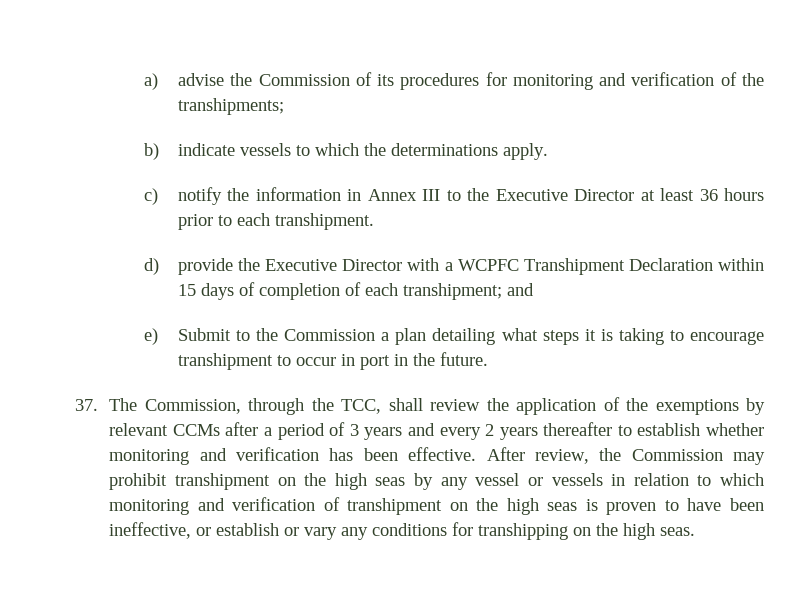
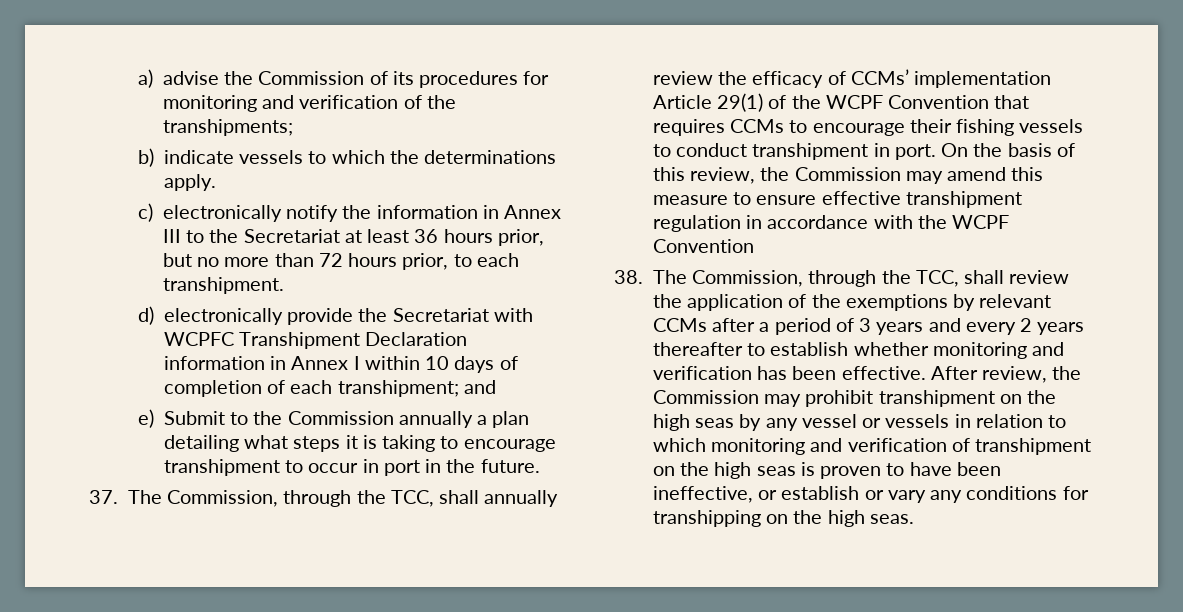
- c) notify the information in Annex III to the Executive Director at least 36 hours prior to each transhipment.
+ c) electronically notify the information in Annex III to the Secretariat at least 36 hours prior, but no more than 72 hours prior, to each transhipment.
- d) provide the Executive Director with a WCPFC Transhipment Declaration within 15 days of completion of each transhipment; and
+ d) electronically provide the Secretariat with WCPFC Transhipment Declaration information in Annex I within 10 days of completion of each transhipment; and
- e) Submit to the Commission a plan detailing what steps it is taking to encourage transhipment to occur in port in the future.
+ e) Submit to the Commission annually a plan detailing what steps it is taking to encourage transhipment to occur in port in the future.
- 37. The Commission, through the TCC, shall review the application of the exemptions by relevant CCMs after a period of 3 years and every 2 years thereafter to establish whether monitoring and verification has been effective.
+ 37. The Commission, through the TCC, shall annually review the efficacy of CCMs’ implementation Article 29(1) of the WCPF Convention that requires CCMs to encourage their fishing vessels to conduct transhipment in port. On the basis of this review, the Commission may amend this measure to ensure effective transhipment regulation in accordance with the WCPF Convention
+ 38. The Commission, through the TCC, shall review the application of the exemptions by relevant CCMs after a period of 3 years and every 2 years thereafter to establish whether monitoring and verification has been effective.

